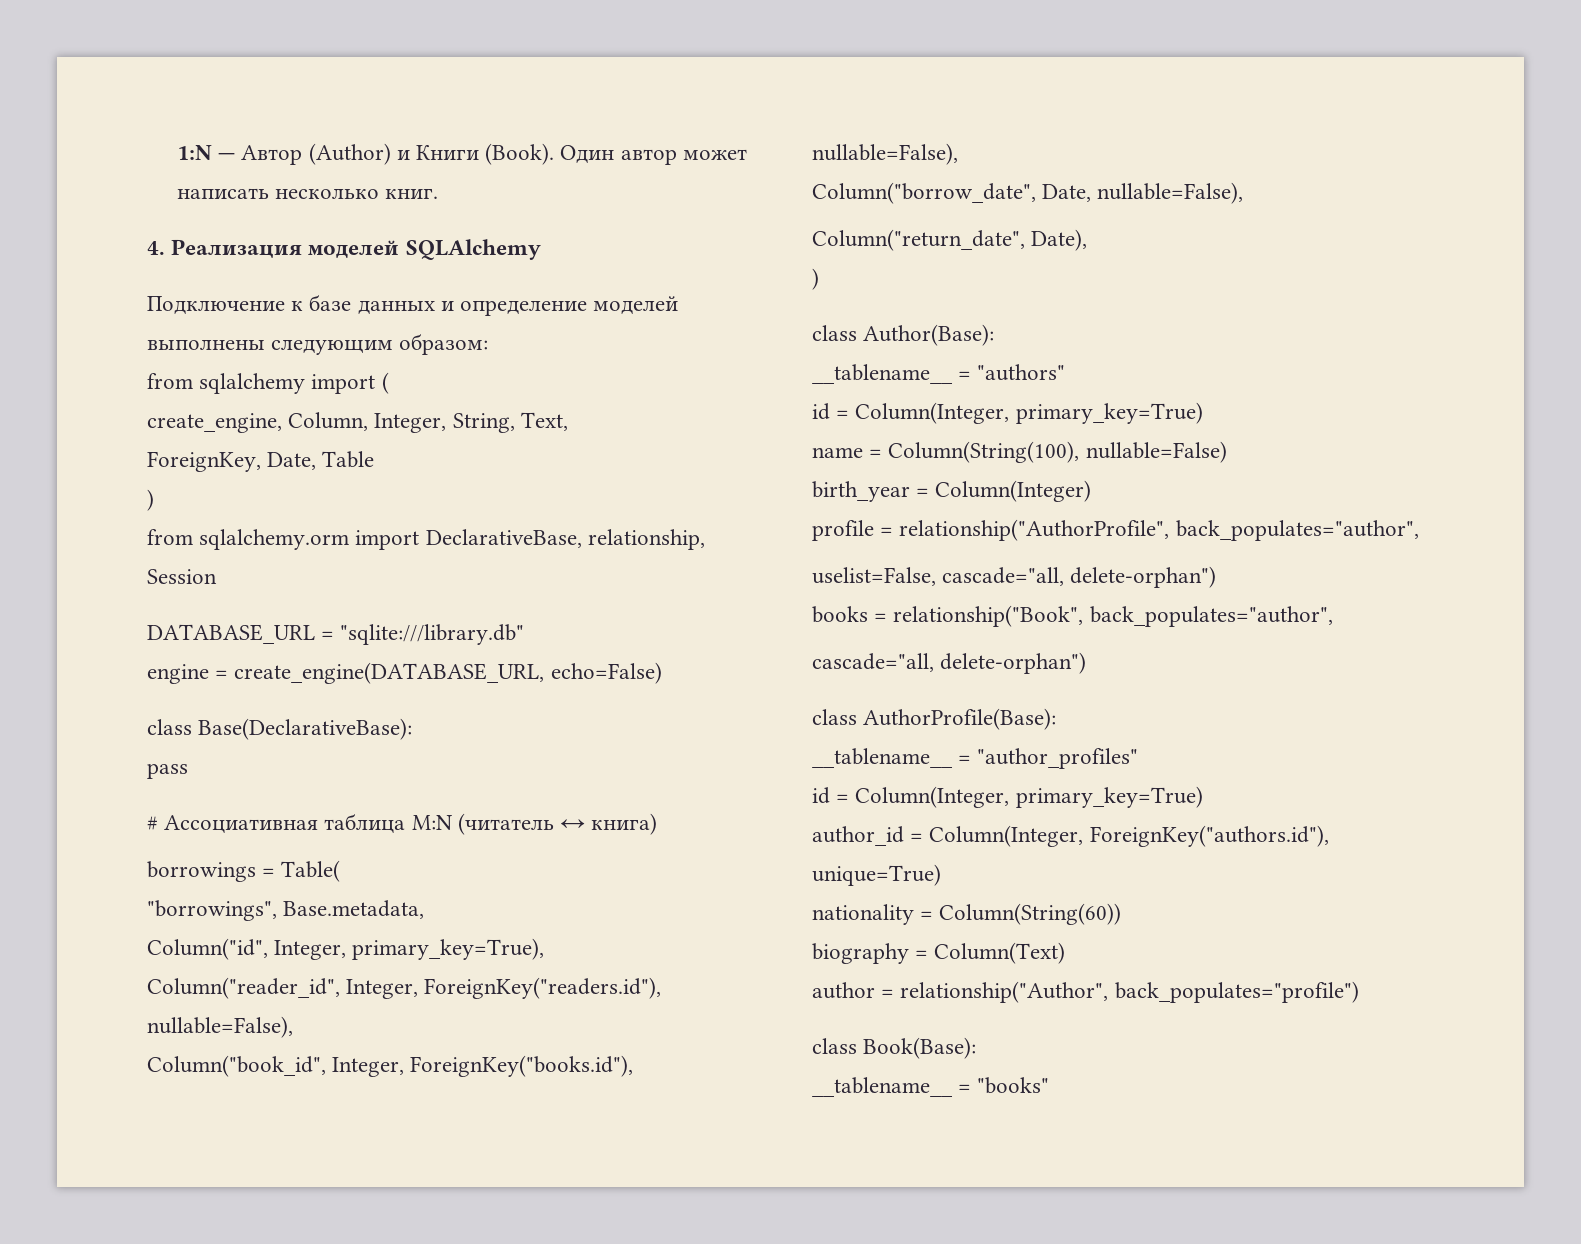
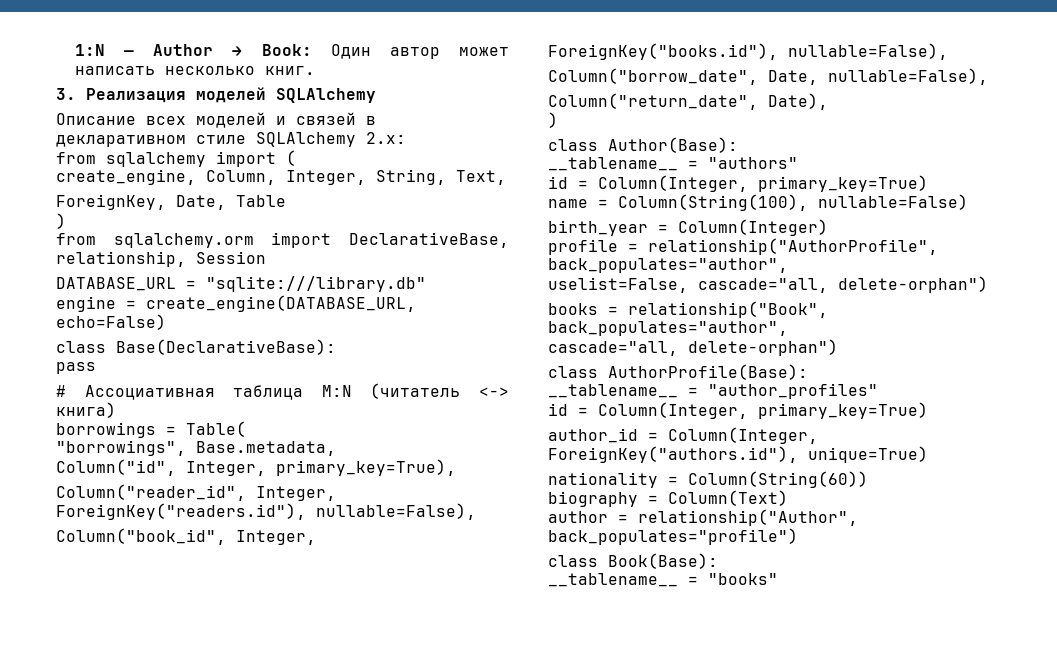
- 1:N — Автор (Author) и Книги (Book). Один автор может написать несколько книг.
+ 1:N — Author → Book: Один автор может написать несколько книг.
- 4. Реализация моделей SQLAlchemy
+ 3. Реализация моделей SQLAlchemy
- Подключение к базе данных и определение моделей выполнены следующим образом:
+ Описание всех моделей и связей в декларативном стиле SQLAlchemy 2.x:
- # Ассоциативная таблица M:N (читатель ↔ книга)
+ # Ассоциативная таблица M:N (читатель <-> книга)

